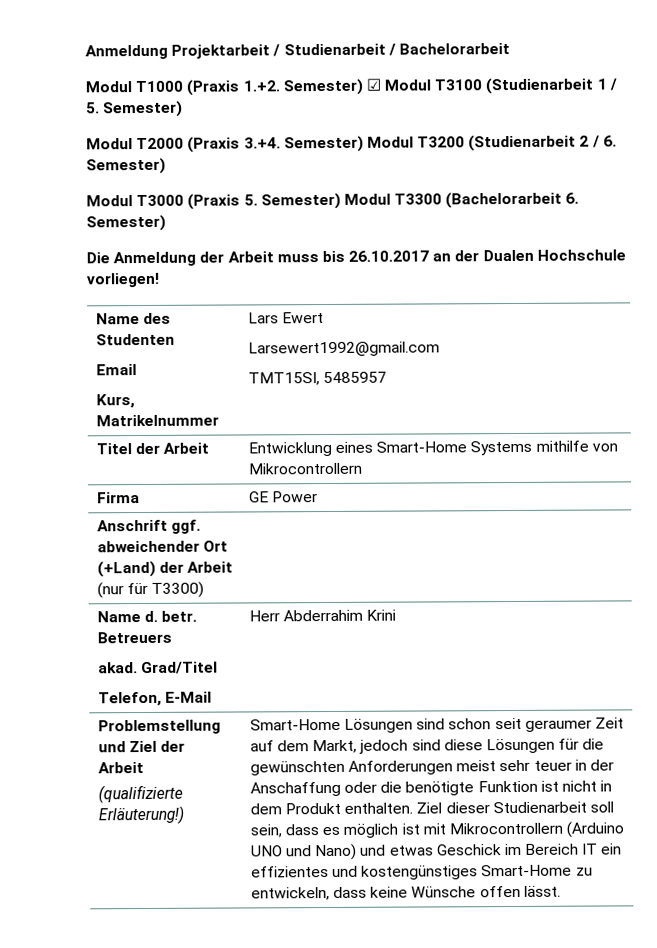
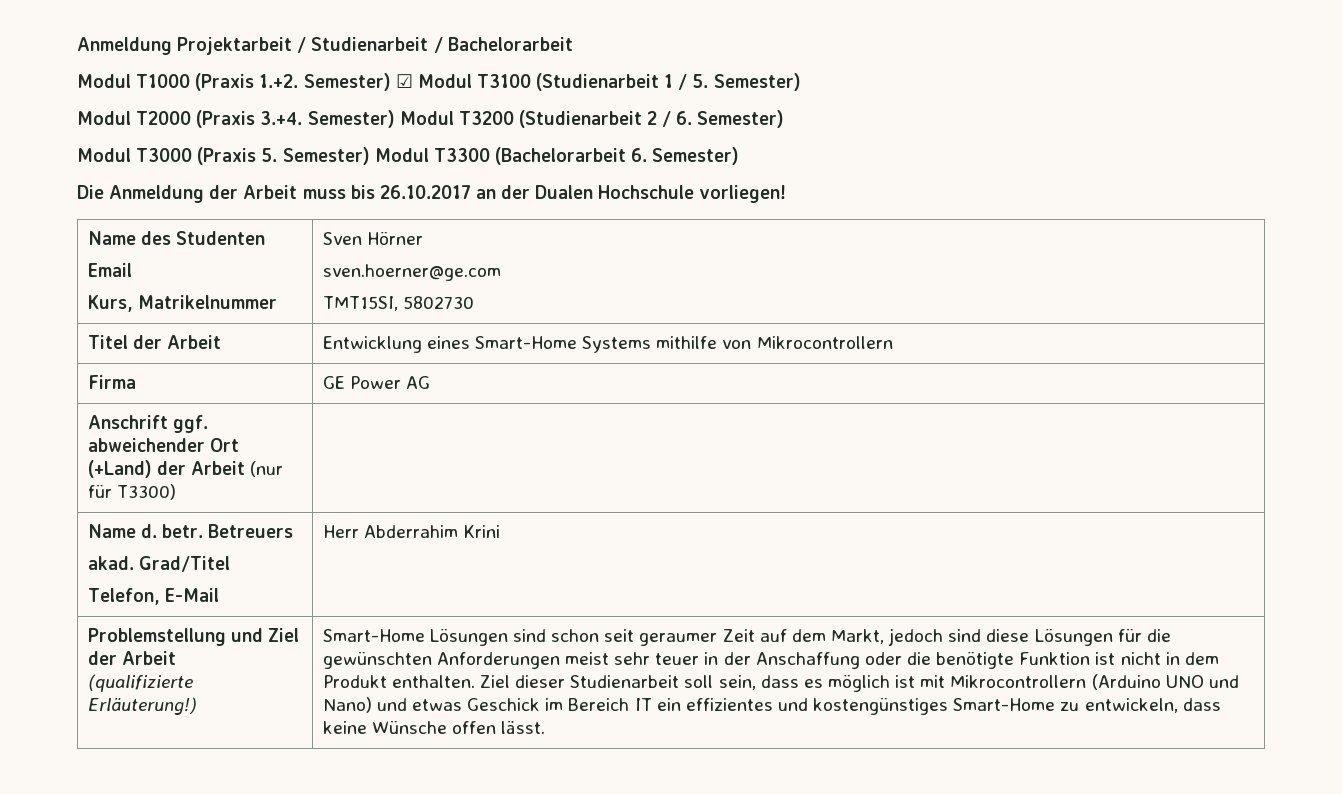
  Name des Studenten
  Email
- Kurs, Matrikelnummer | Lars Ewert
- Larsewert1992@gmail.com
- TMT15SI, 5485957
+ Kurs, Matrikelnummer | Sven Hörner
+ sven.hoerner@ge.com
+ TMT15SI, 5802730
- Firma | GE Power
+ Firma | GE Power AG

